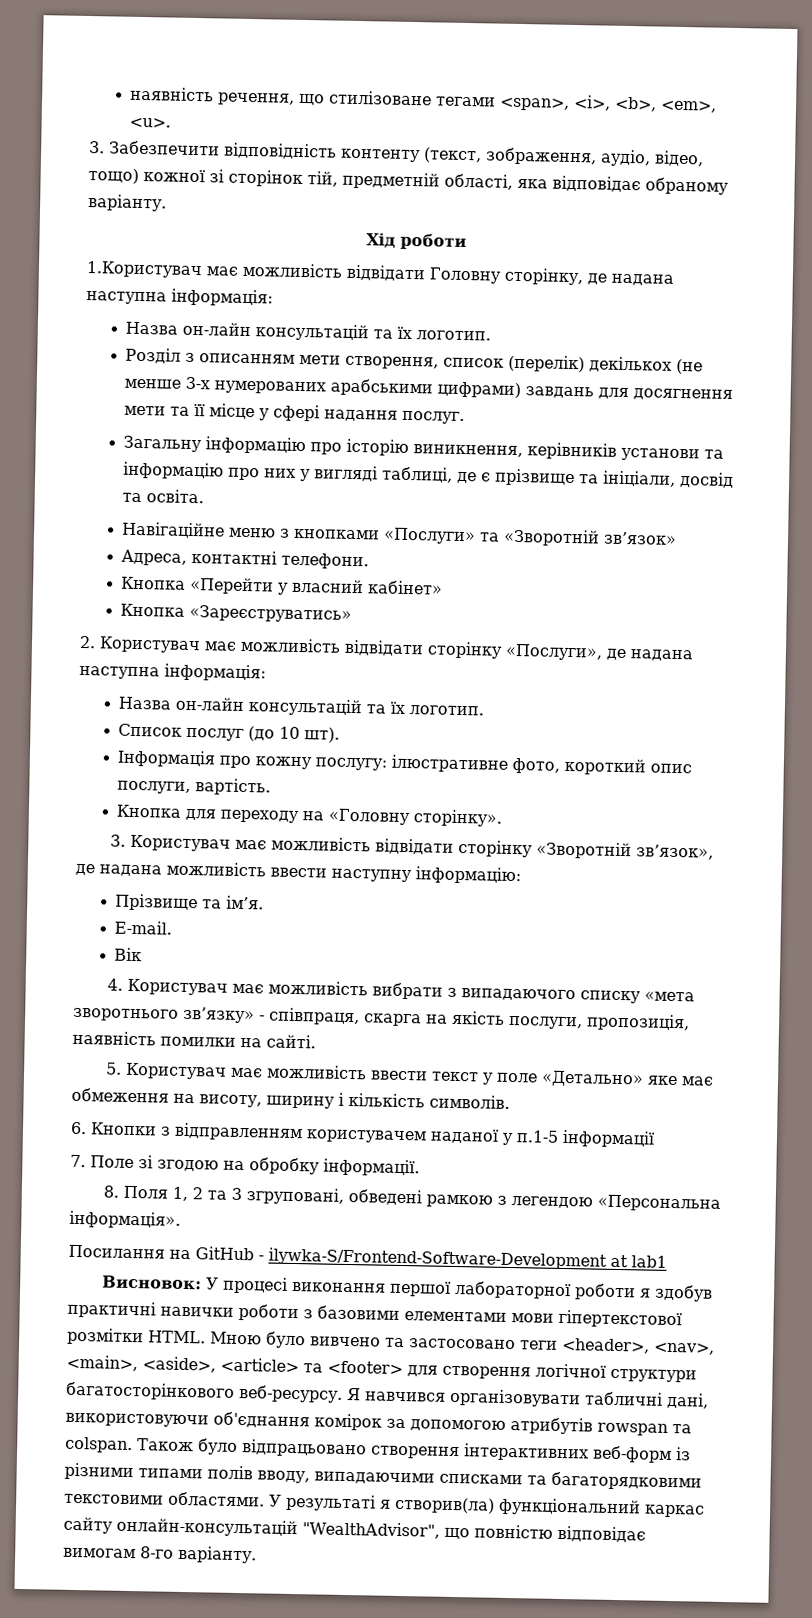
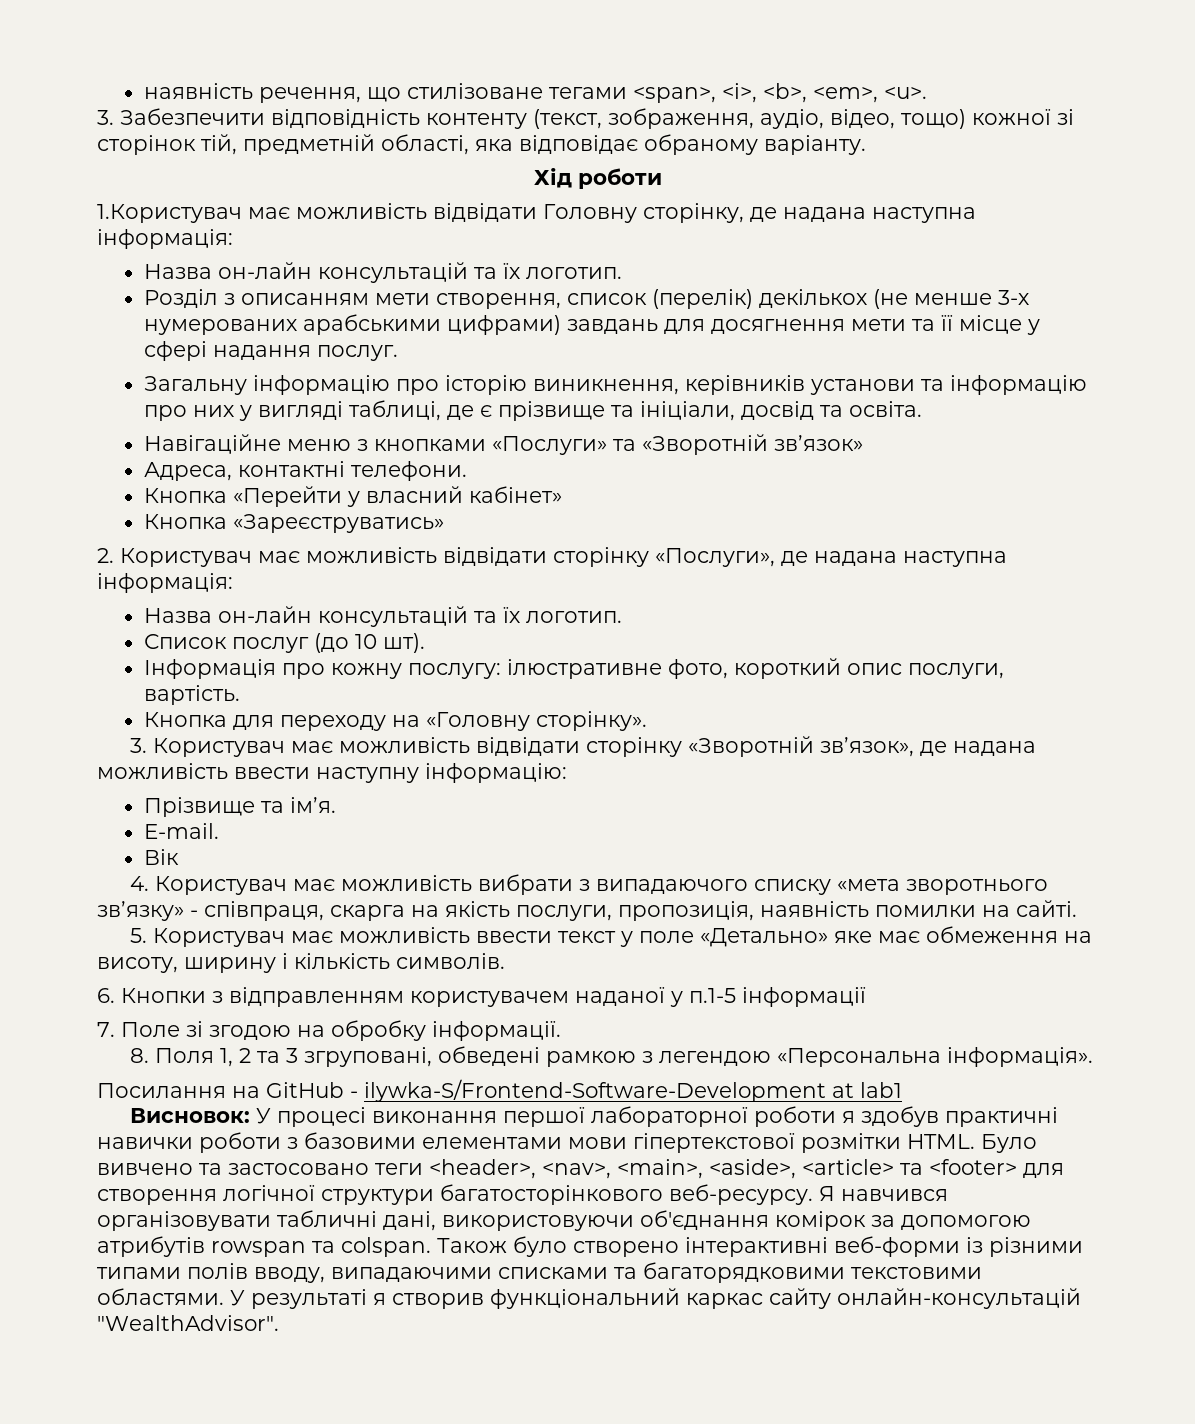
- Мною було вивчено та застосовано теги <header>, <nav>, <main>, <aside>, <article> та <footer> для створення логічної структури багатосторінкового веб-ресурсу.
+ Було вивчено та застосовано теги <header>, <nav>, <main>, <aside>, <article> та <footer> для створення логічної структури багатосторінкового веб-ресурсу.
- Також було відпрацьовано створення інтерактивних веб-форм із різними типами полів вводу, випадаючими списками та багаторядковими текстовими областями.
+ Також було створено інтерактивні веб-форми із різними типами полів вводу, випадаючими списками та багаторядковими текстовими областями.
- У результаті я створив(ла) функціональний каркас сайту онлайн-консультацій "WealthAdvisor", що повністю відповідає вимогам 8-го варіанту.
+ У результаті я створив функціональний каркас сайту онлайн-консультацій "WealthAdvisor".

